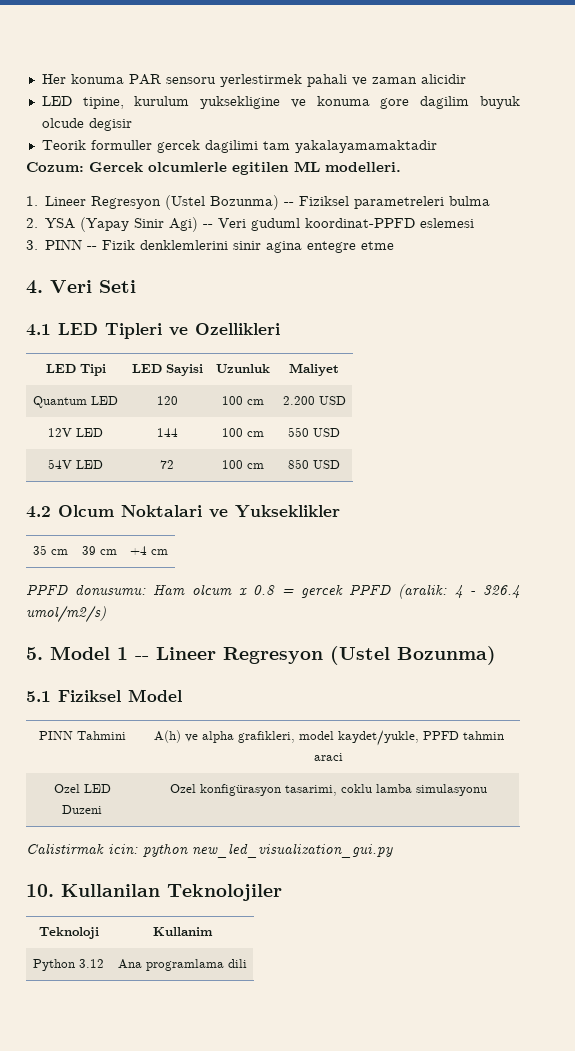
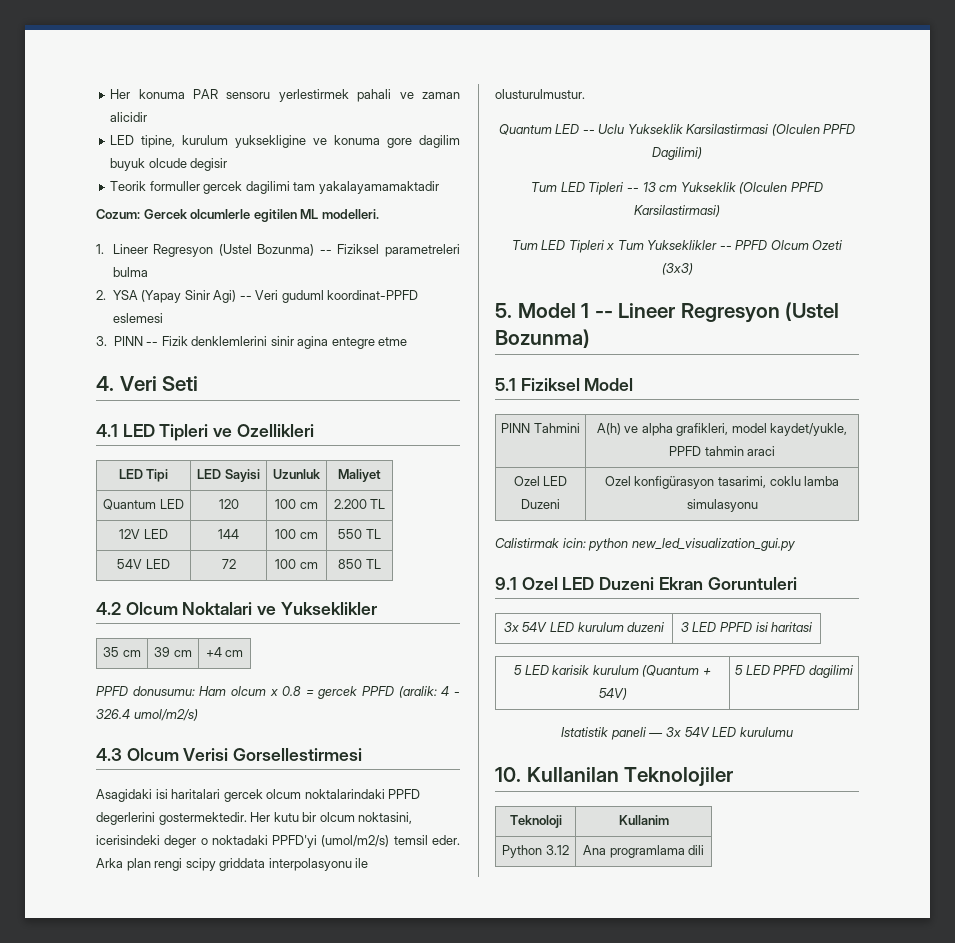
- Quantum LED | 120 | 100 cm | 2.200 USD
+ Quantum LED | 120 | 100 cm | 2.200 TL
- 12V LED | 144 | 100 cm | 550 USD
+ 12V LED | 144 | 100 cm | 550 TL
- 54V LED | 72 | 100 cm | 850 USD
+ 54V LED | 72 | 100 cm | 850 TL
+ 4.3 Olcum Verisi Gorsellestirmesi
+ Asagidaki isi haritalari gercek olcum noktalarindaki PPFD degerlerini gostermektedir. Her kutu bir olcum noktasini, icerisindeki deger o noktadaki PPFD'yi (umol/m2/s) temsil eder. Arka plan rengi scipy griddata interpolasyonu ile olusturulmustur.
+ Quantum LED -- Uclu Yukseklik Karsilastirmasi (Olculen PPFD Dagilimi)
+ Tum LED Tipleri -- 13 cm Yukseklik (Olculen PPFD Karsilastirmasi)
+ Tum LED Tipleri x Tum Yukseklikler -- PPFD Olcum Ozeti (3x3)
+ 9.1 Ozel LED Duzeni Ekran Goruntuleri
+ 3x 54V LED kurulum duzeni | 3 LED PPFD isi haritasi
+ 5 LED karisik kurulum (Quantum + 54V) | 5 LED PPFD dagilimi
+ Istatistik paneli — 3x 54V LED kurulumu

